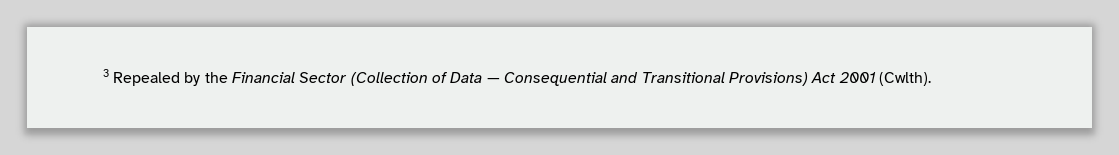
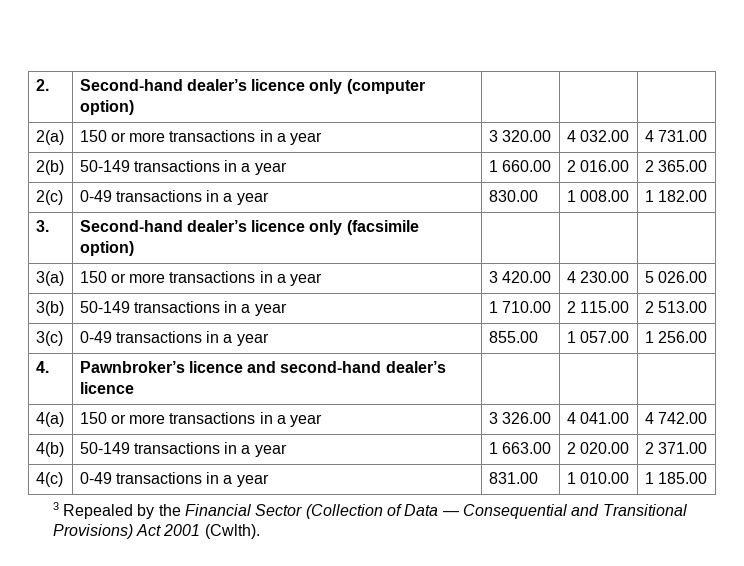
+ 2. | Second-hand dealer’s licence only (computer option) | | |
+ 2(a) | 150 or more transactions in a year | 3 320.00 | 4 032.00 | 4 731.00
+ 2(b) | 50-149 transactions in a year | 1 660.00 | 2 016.00 | 2 365.00
+ 2(c) | 0-49 transactions in a year | 830.00 | 1 008.00 | 1 182.00
+ 3. | Second-hand dealer’s licence only (facsimile option) | | |
+ 3(a) | 150 or more transactions in a year | 3 420.00 | 4 230.00 | 5 026.00
+ 3(b) | 50-149 transactions in a year | 1 710.00 | 2 115.00 | 2 513.00
+ 3(c) | 0-49 transactions in a year | 855.00 | 1 057.00 | 1 256.00
+ 4. | Pawnbroker’s licence and second-hand dealer’s licence | | |
+ 4(a) | 150 or more transactions in a year | 3 326.00 | 4 041.00 | 4 742.00
+ 4(b) | 50-149 transactions in a year | 1 663.00 | 2 020.00 | 2 371.00
+ 4(c) | 0-49 transactions in a year | 831.00 | 1 010.00 | 1 185.00

